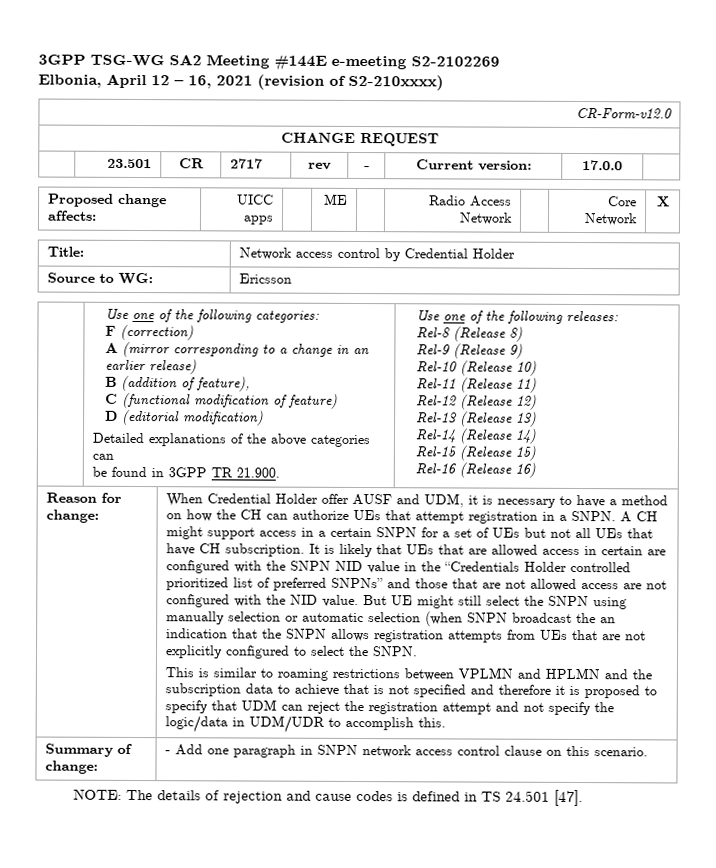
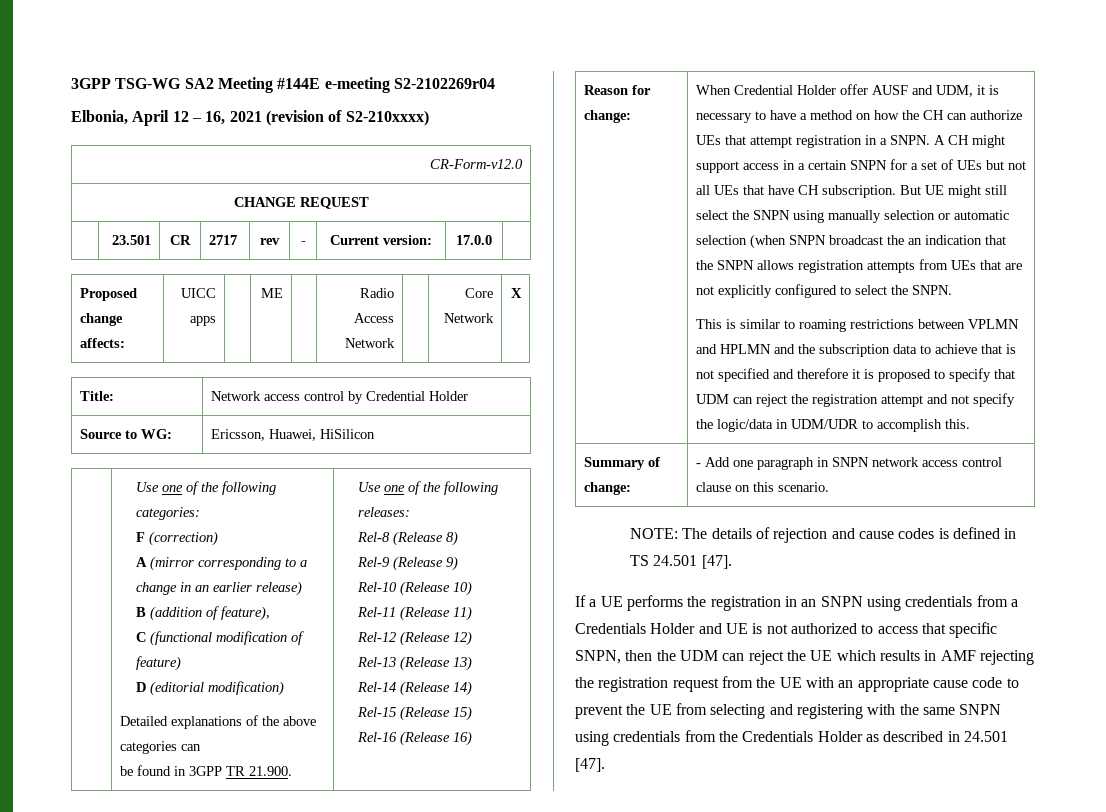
- 3GPP TSG-WG SA2 Meeting #144E e-meeting S2-2102269
+ 3GPP TSG-WG SA2 Meeting #144E e-meeting S2-2102269r04
- Source to WG: | Ericsson
+ Source to WG: | Ericsson, Huawei, HiSilicon
- It is likely that UEs that are allowed access in certain are configured with the SNPN NID value in the “Credentials Holder controlled prioritized list of preferred SNPNs” and those that are not allowed access are not configured with the NID value.
+ If a UE performs the registration in an SNPN using credentials from a Credentials Holder and UE is not authorized to access that specific SNPN, then the UDM can reject the UE which results in AMF rejecting the registration request from the UE with an appropriate cause code to prevent the UE from selecting and registering with the same SNPN using credentials from the Credentials Holder as described in 24.501 [47].

